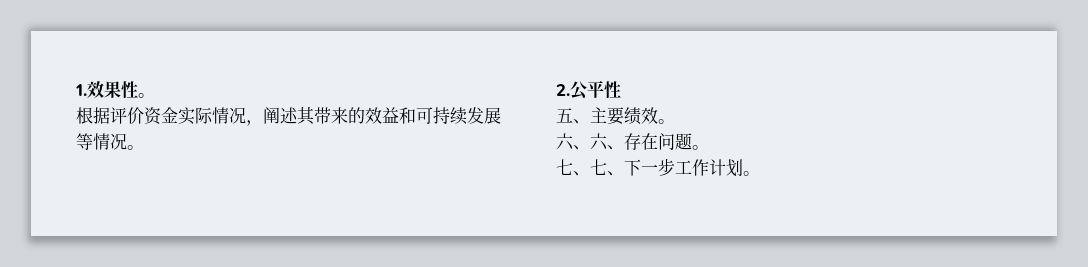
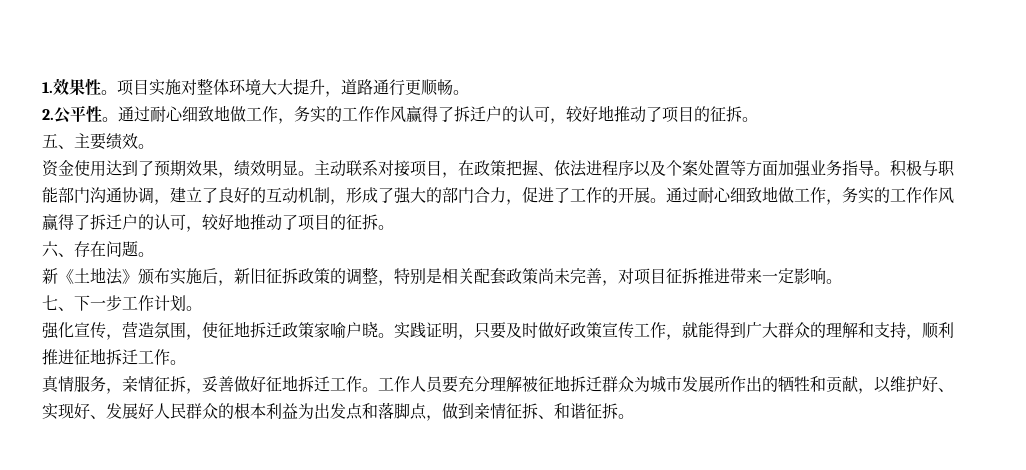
- 1.效果性。
- 根据评价资金实际情况，阐述其带来的效益和可持续发展等情况。
- 2.公平性
+ 1.效果性。项目实施对整体环境大大提升，道路通行更顺畅。
+ 2.公平性。通过耐心细致地做工作，务实的工作作风赢得了拆迁户的认可，较好地推动了项目的征拆。
  五、主要绩效。
+ 资金使用达到了预期效果，绩效明显。主动联系对接项目，在政策把握、依法进程序以及个案处置等方面加强业务指导。积极与职能部门沟通协调，建立了良好的互动机制，形成了强大的部门合力，促进了工作的开展。通过耐心细致地做工作，务实的工作作风赢得了拆迁户的认可，较好地推动了项目的征拆。
- 六、六、存在问题。
+ 六、存在问题。
- 七、七、下一步工作计划。
+ 新《土地法》颁布实施后，新旧征拆政策的调整，特别是相关配套政策尚未完善，对项目征拆推进带来一定影响。
+ 七、下一步工作计划。
+ 强化宣传，营造氛围，使征地拆迁政策家喻户晓。实践证明，只要及时做好政策宣传工作，就能得到广大群众的理解和支持，顺利推进征地拆迁工作。
+ 真情服务，亲情征拆，妥善做好征地拆迁工作。工作人员要充分理解被征地拆迁群众为城市发展所作出的牺牲和贡献，以维护好、实现好、发展好人民群众的根本利益为出发点和落脚点，做到亲情征拆、和谐征拆。

